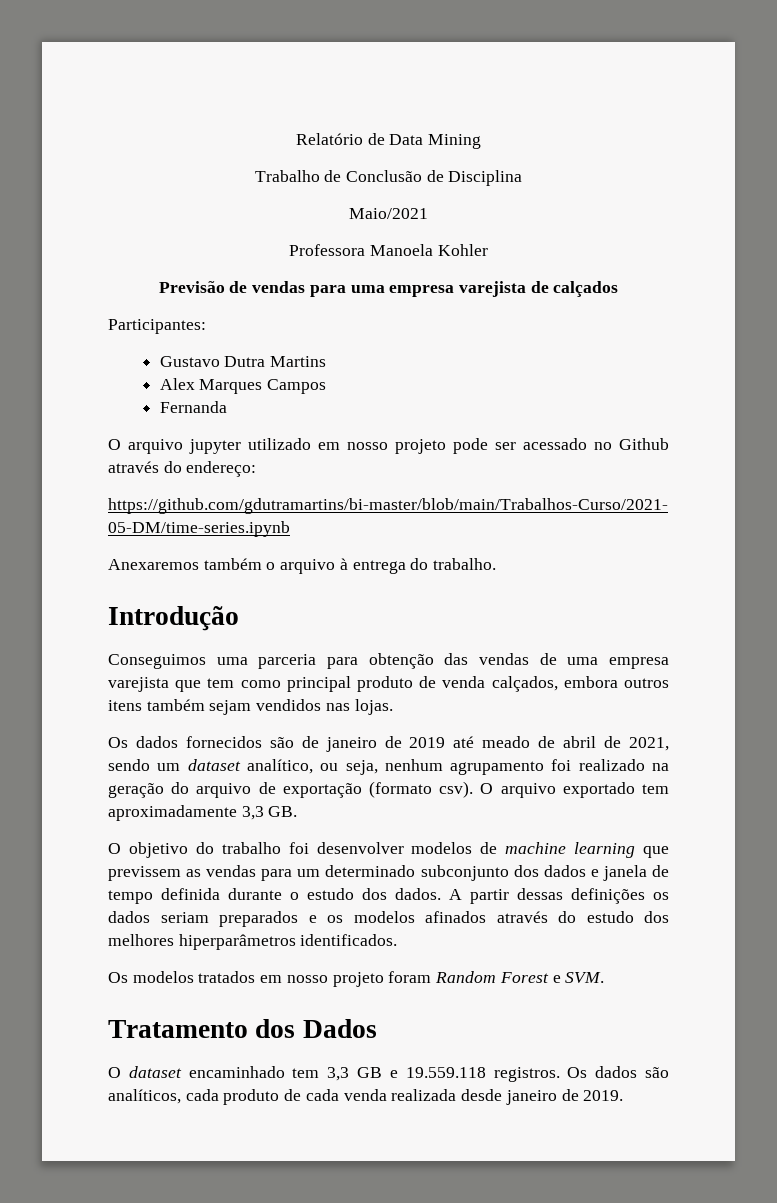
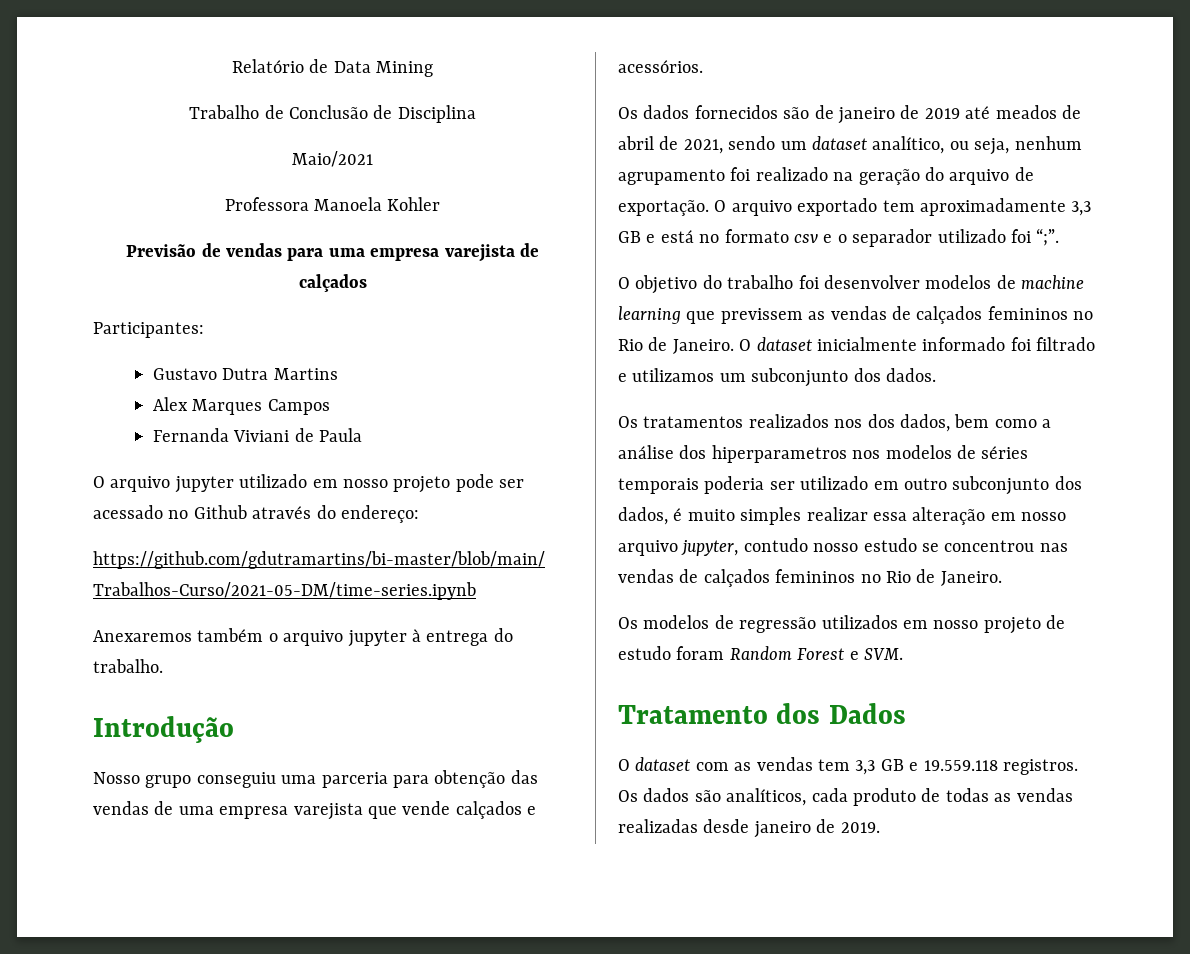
- Fernanda
+ Fernanda Viviani de Paula
- Anexaremos também o arquivo à entrega do trabalho.
+ Anexaremos também o arquivo jupyter à entrega do trabalho.
- Conseguimos uma parceria para obtenção das vendas de uma empresa varejista que tem como principal produto de venda calçados, embora outros itens também sejam vendidos nas lojas.
+ Nosso grupo conseguiu uma parceria para obtenção das vendas de uma empresa varejista que vende calçados e acessórios.
- Os dados fornecidos são de janeiro de 2019 até meado de abril de 2021, sendo um dataset analítico, ou seja, nenhum agrupamento foi realizado na geração do arquivo de exportação (formato csv).
+ Os dados fornecidos são de janeiro de 2019 até meados de abril de 2021, sendo um dataset analítico, ou seja, nenhum agrupamento foi realizado na geração do arquivo de exportação.
- O arquivo exportado tem aproximadamente 3,3 GB.
+ O arquivo exportado tem aproximadamente 3,3 GB e está no formato csv e o separador utilizado foi “;”.
- O objetivo do trabalho foi desenvolver modelos de machine learning que previssem as vendas para um determinado subconjunto dos dados e janela de tempo definida durante o estudo dos dados. A partir dessas definições os dados seriam preparados e os modelos afinados através do estudo dos melhores hiperparâmetros identificados.
+ O objetivo do trabalho foi desenvolver modelos de machine learning que previssem as vendas de calçados femininos no Rio de Janeiro. O dataset inicialmente informado foi filtrado e utilizamos um subconjunto dos dados.
+ Os tratamentos realizados nos dos dados, bem como a análise dos hiperparametros nos modelos de séries temporais poderia ser utilizado em outro subconjunto dos dados, é muito simples realizar essa alteração em nosso arquivo jupyter, contudo nosso estudo se concentrou nas vendas de calçados femininos no Rio de Janeiro.
- Os modelos tratados em nosso projeto foram Random Forest e SVM.
+ Os modelos de regressão utilizados em nosso projeto de estudo foram Random Forest e SVM.
- O dataset encaminhado tem 3,3 GB e 19.559.118 registros.
+ O dataset com as vendas tem 3,3 GB e 19.559.118 registros.
- Os dados são analíticos, cada produto de cada venda realizada desde janeiro de 2019.
+ Os dados são analíticos, cada produto de todas as vendas realizadas desde janeiro de 2019.

